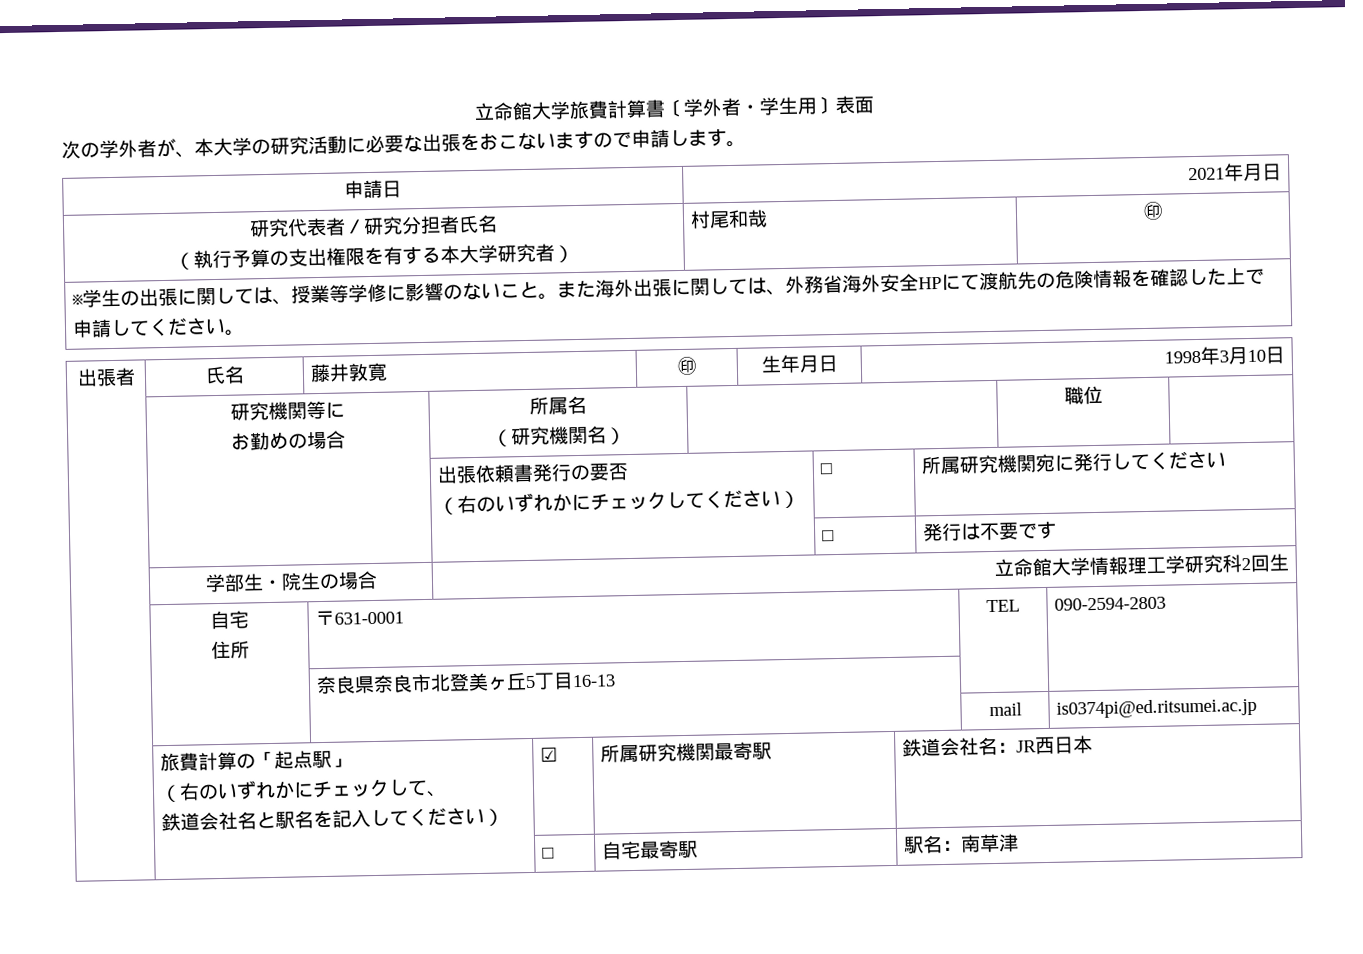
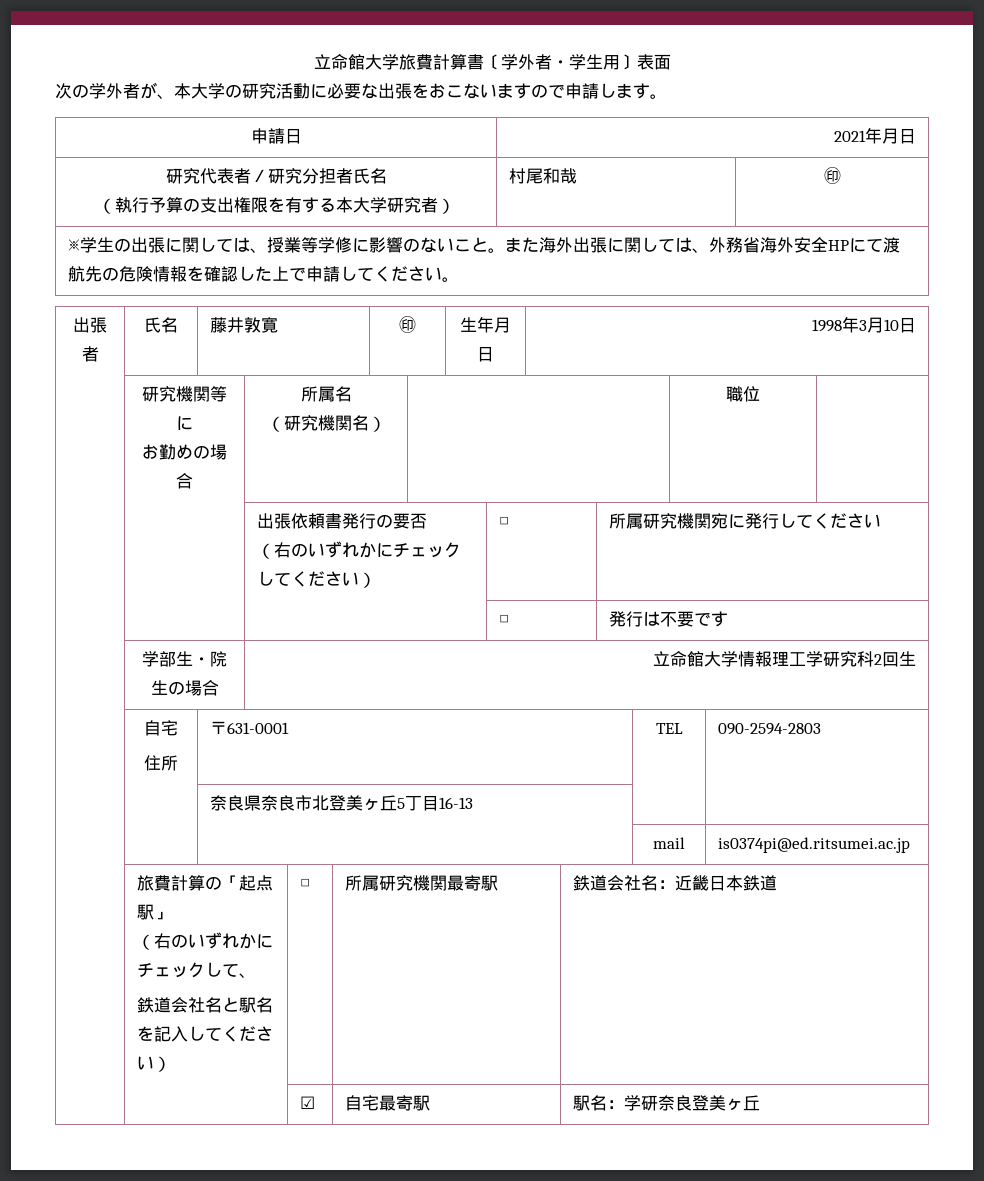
  | 旅費計算の「起点駅」
  （右のいずれかにチェックして、
- 鉄道会社名と駅名を記入してください） | ☑ | 所属研究機関最寄駅 | 鉄道会社名：JR西日本
- | | □ | 自宅最寄駅 | 駅名：南草津
+ 鉄道会社名と駅名を記入してください） | □ | 所属研究機関最寄駅 | 鉄道会社名：近畿日本鉄道
+ | | ☑ | 自宅最寄駅 | 駅名：学研奈良登美ヶ丘

